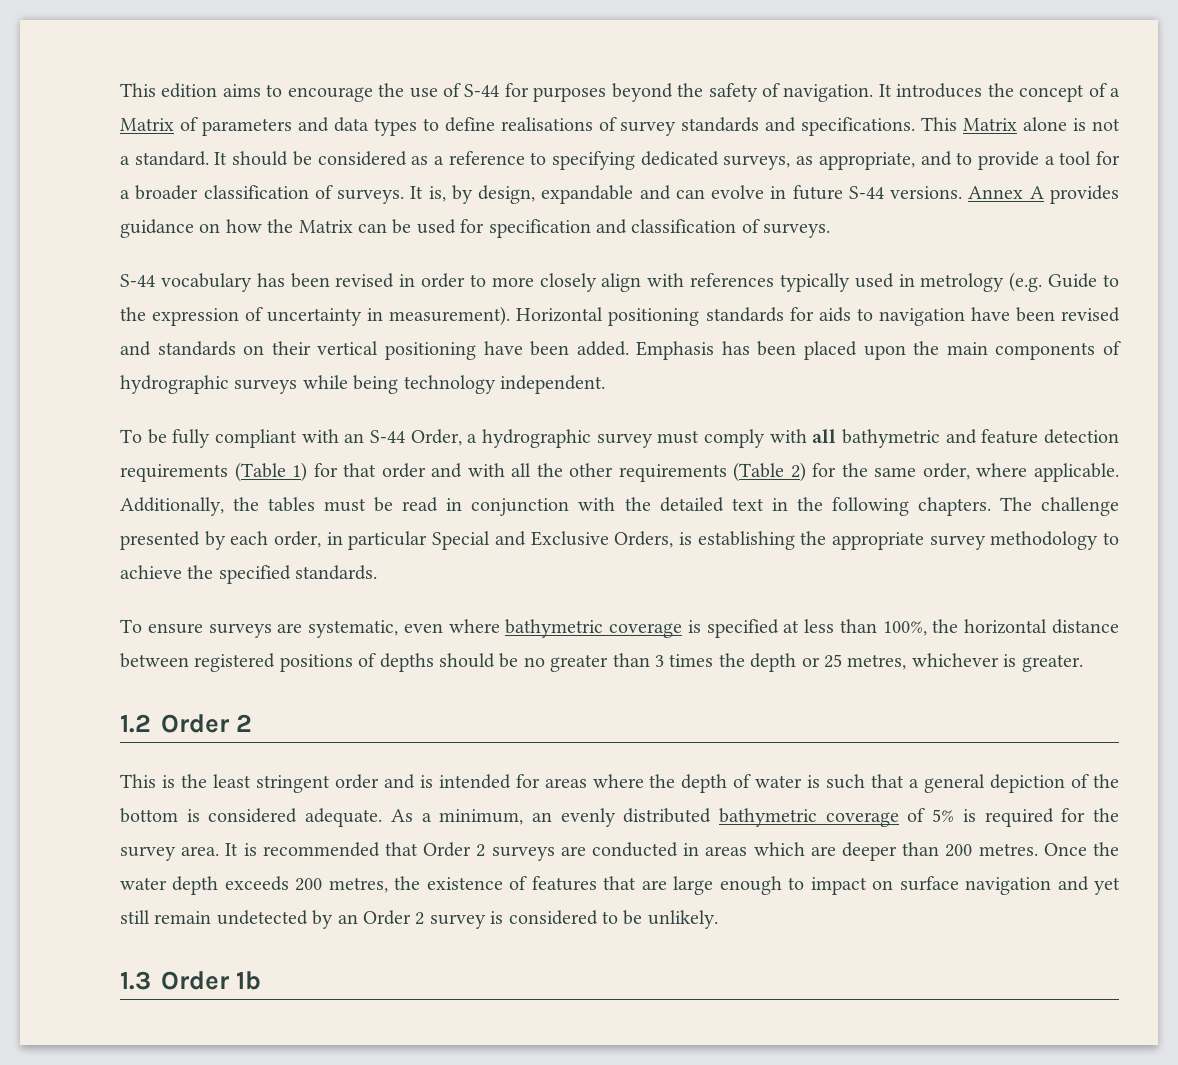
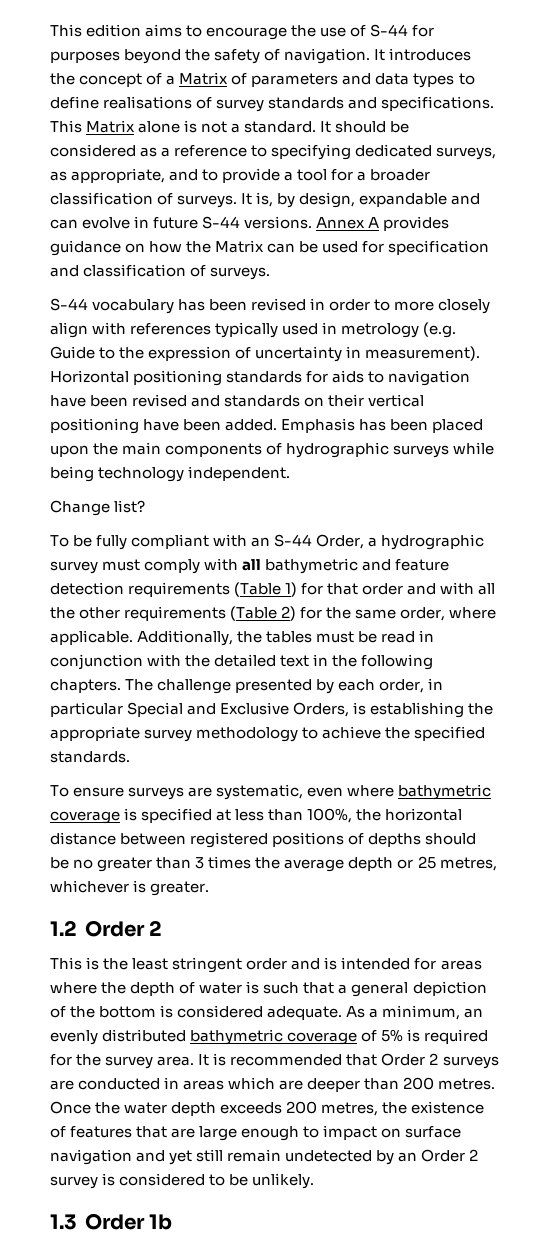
+ Change list?
- To ensure surveys are systematic, even where bathymetric coverage is specified at less than 100%, the horizontal distance between registered positions of depths should be no greater than 3 times the depth or 25 metres, whichever is greater.
+ To ensure surveys are systematic, even where bathymetric coverage is specified at less than 100%, the horizontal distance between registered positions of depths should be no greater than 3 times the average depth or 25 metres, whichever is greater.

